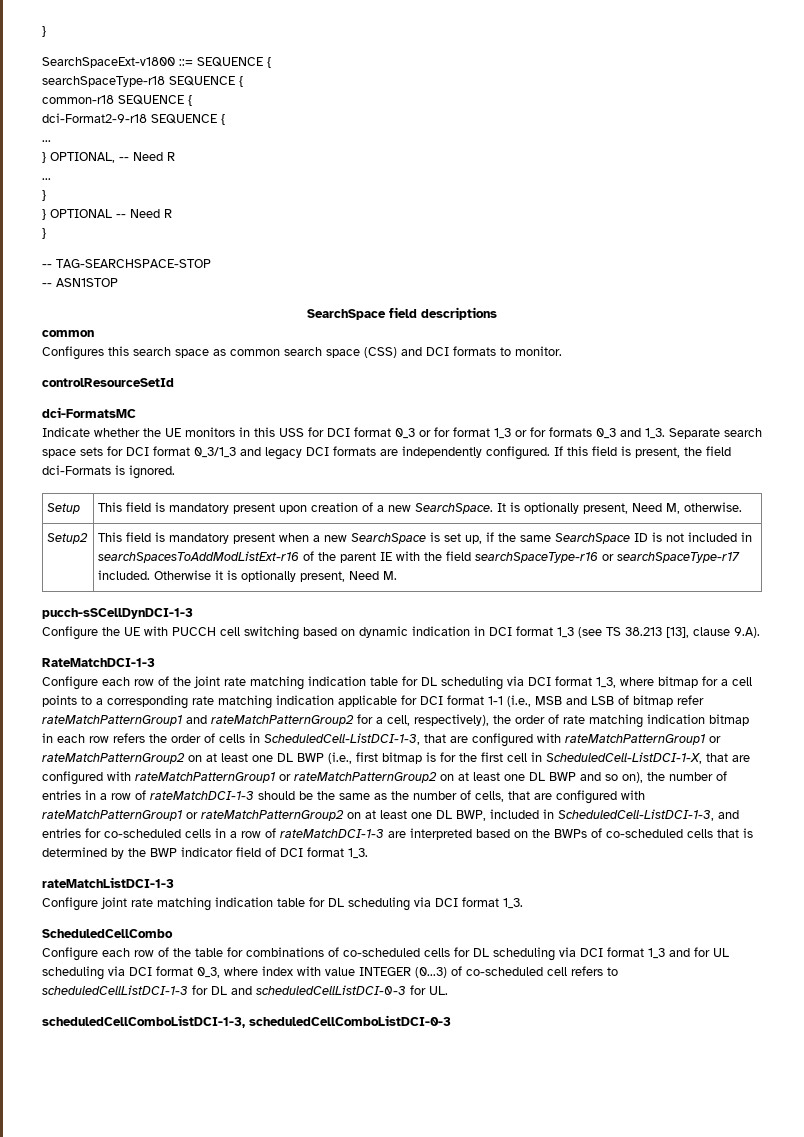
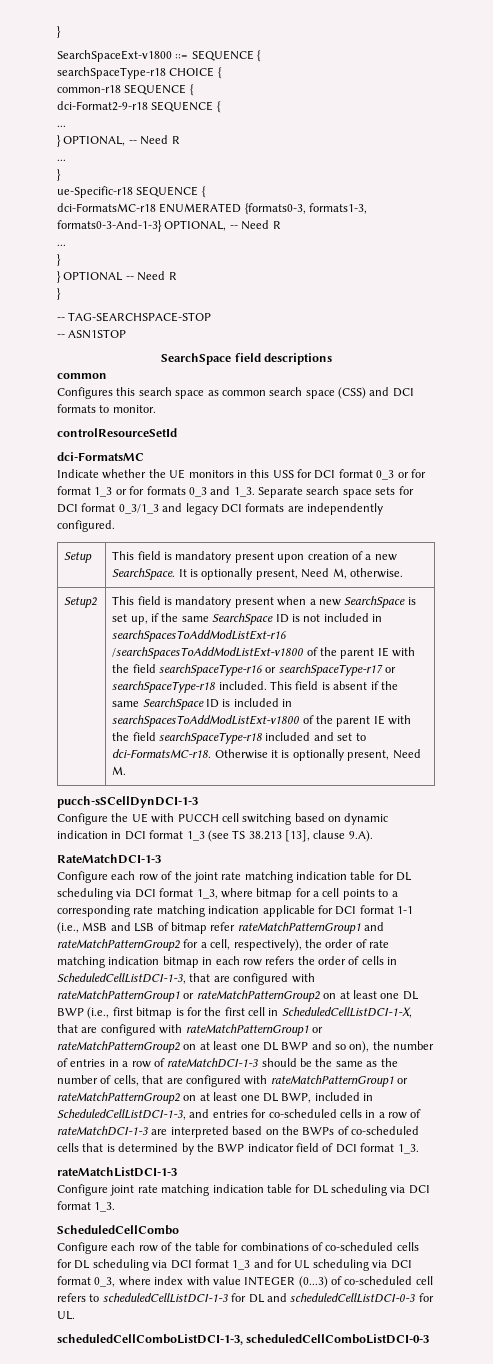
- searchSpaceType-r18 SEQUENCE {
+ searchSpaceType-r18 CHOICE {
+ ue-Specific-r18 SEQUENCE {
+ dci-FormatsMC-r18 ENUMERATED {formats0-3, formats1-3, formats0-3-And-1-3} OPTIONAL, -- Need R
+ ...
+ }
- If this field is present, the field dci-Formats is ignored.
- This field is mandatory present when a new SearchSpace is set up, if the same SearchSpace ID is not included in searchSpacesToAddModListExt-r16 of the parent IE with the field searchSpaceType-r16 or searchSpaceType-r17 included.
+ This field is mandatory present when a new SearchSpace is set up, if the same SearchSpace ID is not included in searchSpacesToAddModListExt-r16 /searchSpacesToAddModListExt-v1800 of the parent IE with the field searchSpaceType-r16 or searchSpaceType-r17 or searchSpaceType-r18 included. This field is absent if the same SearchSpace ID is included in searchSpacesToAddModListExt-v1800 of the parent IE with the field searchSpaceType-r18 included and set to dci-FormatsMC-r18.
- Configure each row of the joint rate matching indication table for DL scheduling via DCI format 1_3, where bitmap for a cell points to a corresponding rate matching indication applicable for DCI format 1-1 (i.e., MSB and LSB of bitmap refer rateMatchPatternGroup1 and rateMatchPatternGroup2 for a cell, respectively), the order of rate matching indication bitmap in each row refers the order of cells in ScheduledCell-ListDCI-1-3, that are configured with rateMatchPatternGroup1 or rateMatchPatternGroup2 on at least one DL BWP (i.e., first bitmap is for the first cell in ScheduledCell-ListDCI-1-X, that are configured with rateMatchPatternGroup1 or rateMatchPatternGroup2 on at least one DL BWP and so on), the number of entries in a row of rateMatchDCI-1-3 should be the same as the number of cells, that are configured with rateMatchPatternGroup1 or rateMatchPatternGroup2 on at least one DL BWP, included in ScheduledCell-ListDCI-1-3, and entries for co-scheduled cells in a row of rateMatchDCI-1-3 are interpreted based on the BWPs of co-scheduled cells that is determined by the BWP indicator field of DCI format 1_3.
+ Configure each row of the joint rate matching indication table for DL scheduling via DCI format 1_3, where bitmap for a cell points to a corresponding rate matching indication applicable for DCI format 1-1 (i.e., MSB and LSB of bitmap refer rateMatchPatternGroup1 and rateMatchPatternGroup2 for a cell, respectively), the order of rate matching indication bitmap in each row refers the order of cells in ScheduledCellListDCI-1-3, that are configured with rateMatchPatternGroup1 or rateMatchPatternGroup2 on at least one DL BWP (i.e., first bitmap is for the first cell in ScheduledCellListDCI-1-X, that are configured with rateMatchPatternGroup1 or rateMatchPatternGroup2 on at least one DL BWP and so on), the number of entries in a row of rateMatchDCI-1-3 should be the same as the number of cells, that are configured with rateMatchPatternGroup1 or rateMatchPatternGroup2 on at least one DL BWP, included in ScheduledCellListDCI-1-3, and entries for co-scheduled cells in a row of rateMatchDCI-1-3 are interpreted based on the BWPs of co-scheduled cells that is determined by the BWP indicator field of DCI format 1_3.

